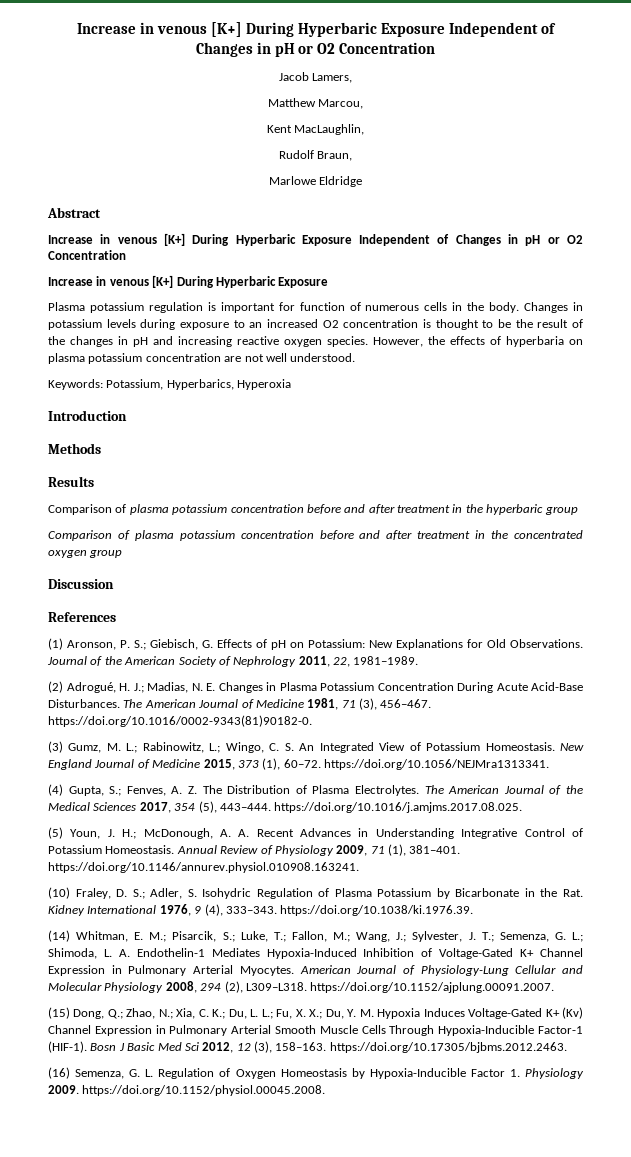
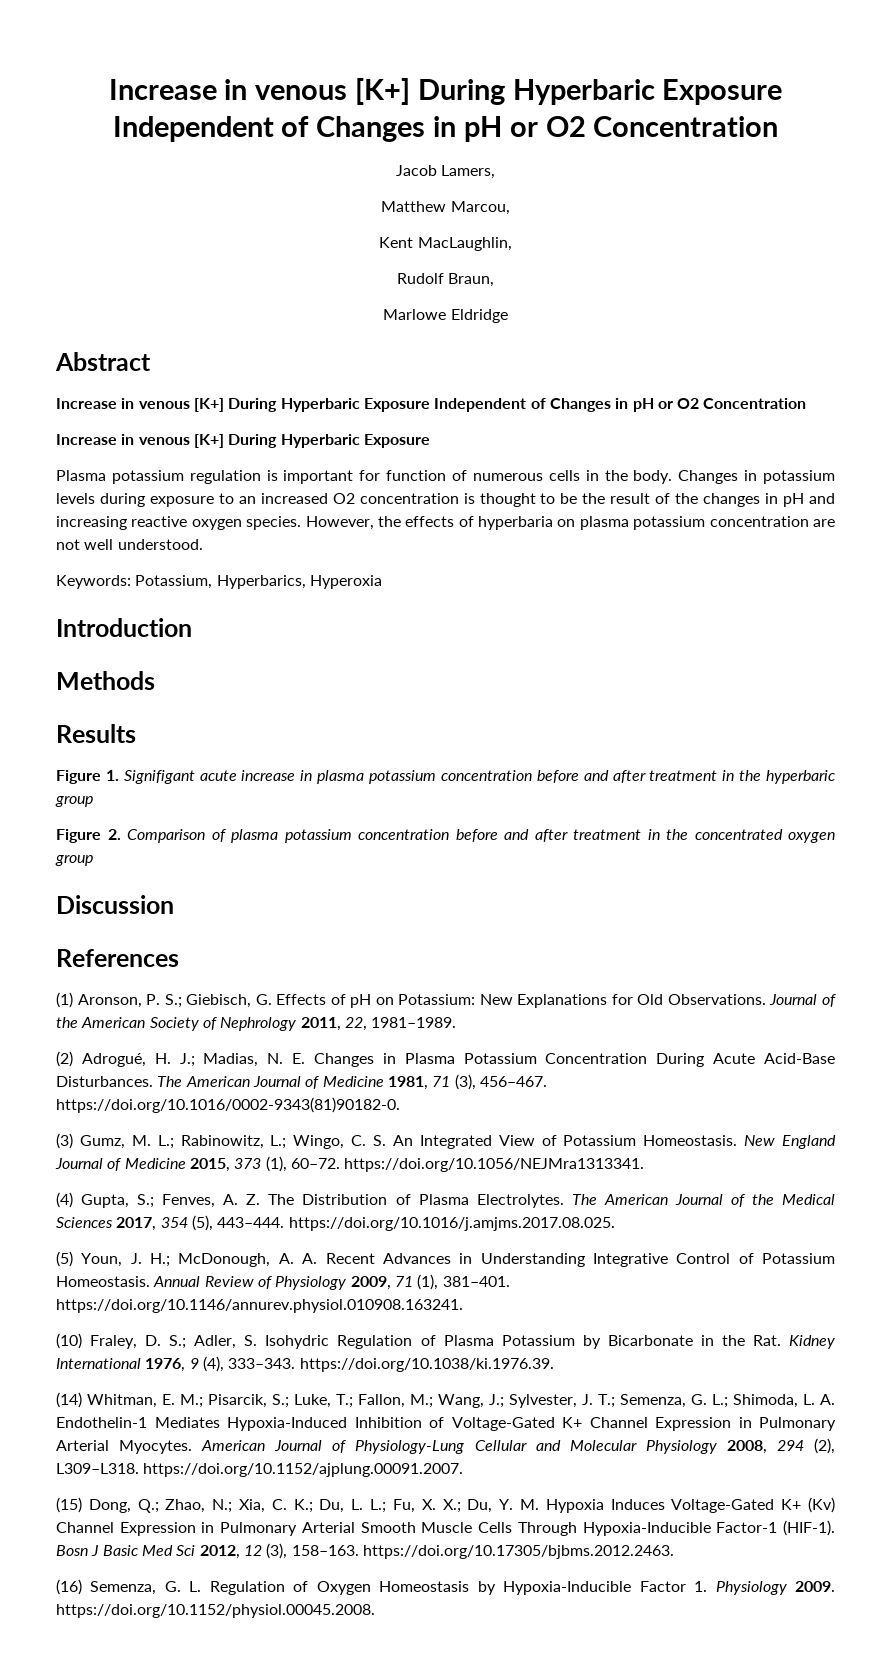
- Comparison of plasma potassium concentration before and after treatment in the hyperbaric group
+ Figure 1. Signifigant acute increase in plasma potassium concentration before and after treatment in the hyperbaric group
- Comparison of plasma potassium concentration before and after treatment in the concentrated oxygen group
+ Figure 2. Comparison of plasma potassium concentration before and after treatment in the concentrated oxygen group

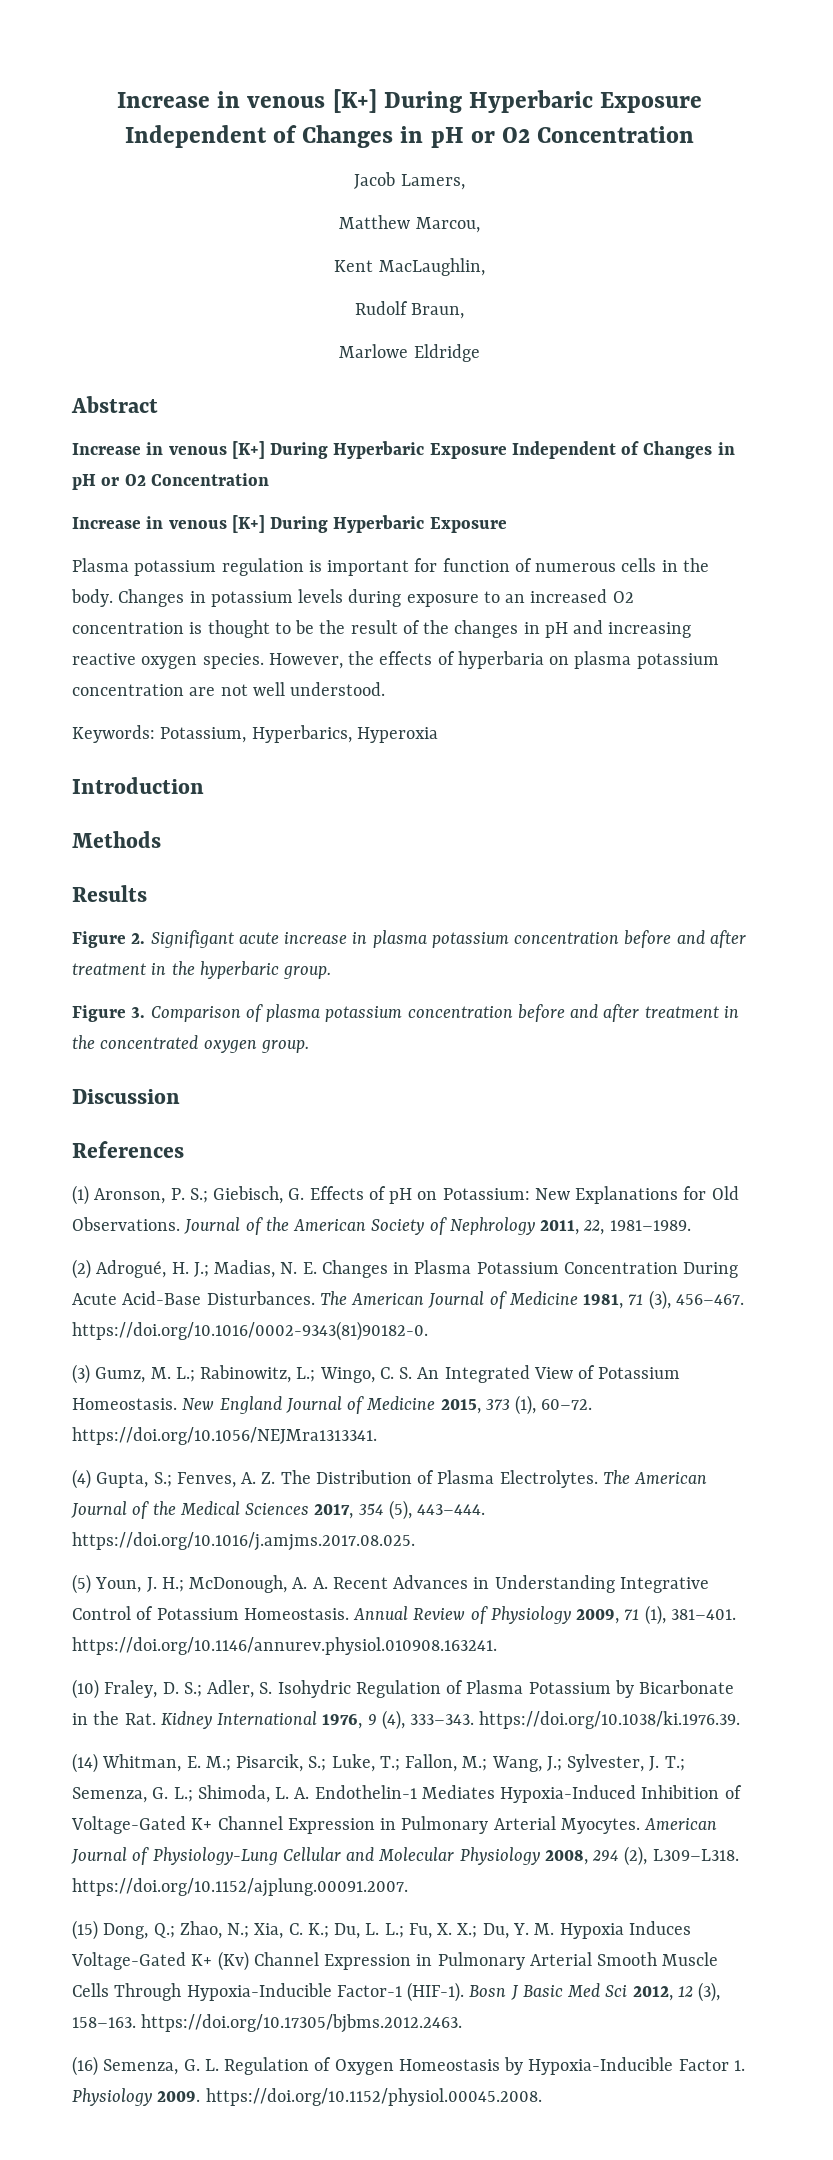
- Figure 1. Signifigant acute increase in plasma potassium concentration before and after treatment in the hyperbaric group
- Figure 2. Comparison of plasma potassium concentration before and after treatment in the concentrated oxygen group
+ Figure 2. Signifigant acute increase in plasma potassium concentration before and after treatment in the hyperbaric group.
+ Figure 3. Comparison of plasma potassium concentration before and after treatment in the concentrated oxygen group.

